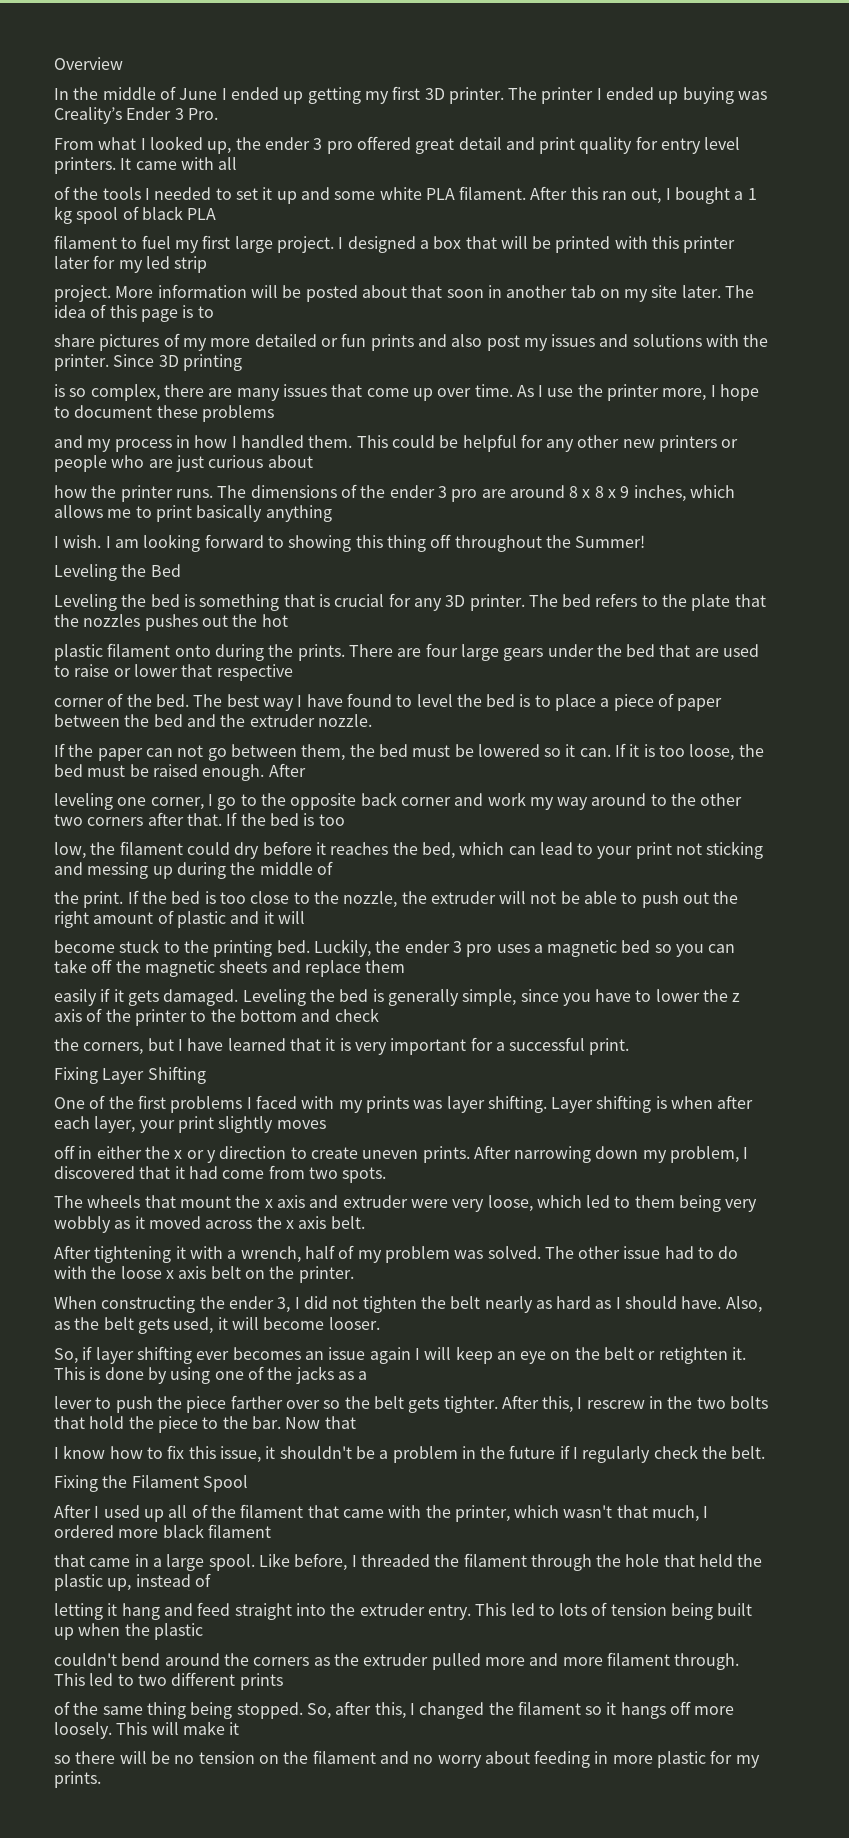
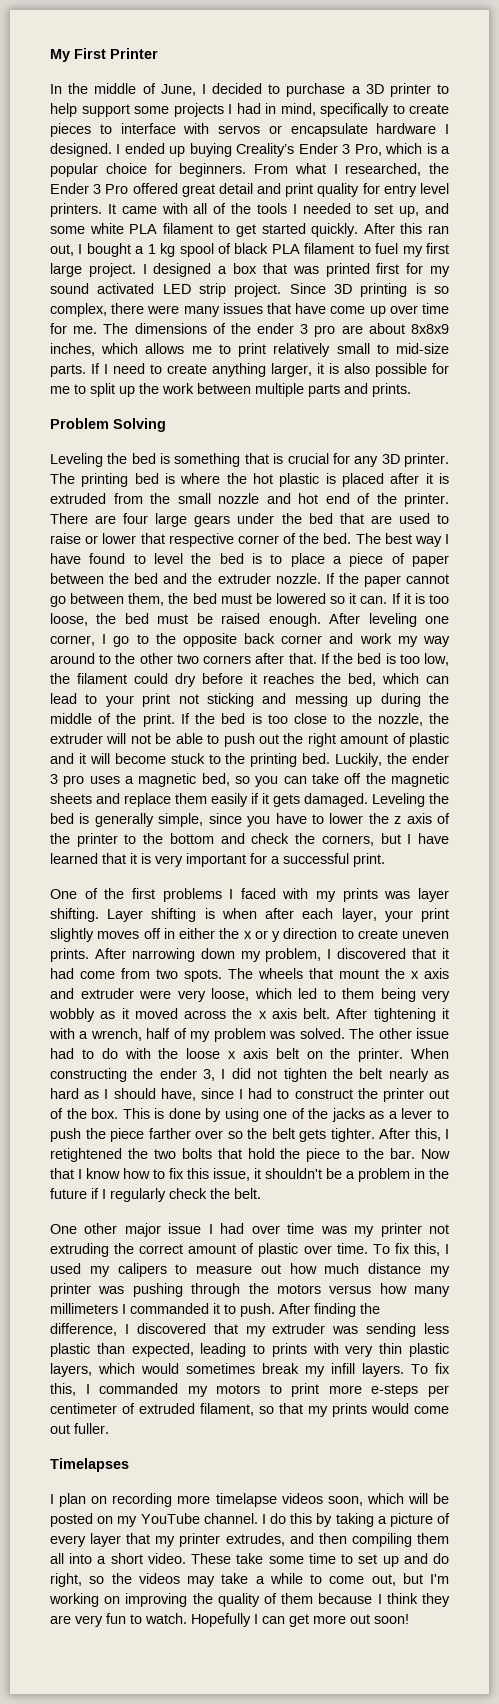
- Overview
+ My First Printer
- In the middle of June I ended up getting my first 3D printer. The printer I ended up buying was Creality’s Ender 3 Pro.
- From what I looked up, the ender 3 pro offered great detail and print quality for entry level printers.
+ In the middle of June, I decided to purchase a 3D printer to help support some projects I had in mind, specifically to create pieces to interface with servos or encapsulate hardware I designed. I ended up buying Creality’s Ender 3 Pro, which is a popular choice for beginners. From what I researched, the Ender 3 Pro offered great detail and print quality for entry level printers.
- It came with all
- of the tools I needed to set it up and some white PLA filament.
+ It came with all of the tools I needed to set up, and some white PLA filament to get started quickly.
- After this ran out, I bought a 1 kg spool of black PLA
- filament to fuel my first large project.
+ After this ran out, I bought a 1 kg spool of black PLA filament to fuel my first large project.
- I designed a box that will be printed with this printer later for my led strip
- project. More information will be posted about that soon in another tab on my site later. The idea of this page is to
- share pictures of my more detailed or fun prints and also post my issues and solutions with the printer.
+ I designed a box that was printed first for my sound activated LED strip project.
- Since 3D printing
- is so complex, there are many issues that come up over time. As I use the printer more, I hope to document these problems
- and my process in how I handled them. This could be helpful for any other new printers or people who are just curious about
- how the printer runs.
+ Since 3D printing is so complex, there were many issues that have come up over time for me.
- The dimensions of the ender 3 pro are around 8 x 8 x 9 inches, which allows me to print basically anything
- I wish. I am looking forward to showing this thing off throughout the Summer!
- Leveling the Bed
+ The dimensions of the ender 3 pro are about 8x8x9 inches, which allows me to print relatively small to mid-size parts. If I need to create anything larger, it is also possible for me to split up the work between multiple parts and prints.
+ Problem Solving
- The bed refers to the plate that the nozzles pushes out the hot
- plastic filament onto during the prints.
+ The printing bed is where the hot plastic is placed after it is extruded from the small nozzle and hot end of the printer.
- There are four large gears under the bed that are used to raise or lower that respective
- corner of the bed.
+ There are four large gears under the bed that are used to raise or lower that respective corner of the bed.
- The best way I have found to level the bed is to place a piece of paper between the bed and the extruder nozzle.
- If the paper can not go between them, the bed must be lowered so it can.
+ The best way I have found to level the bed is to place a piece of paper between the bed and the extruder nozzle. If the paper cannot go between them, the bed must be lowered so it can.
- If it is too loose, the bed must be raised enough. After
- leveling one corner, I go to the opposite back corner and work my way around to the other two corners after that. If the bed is too
- low, the filament could dry before it reaches the bed, which can lead to your print not sticking and messing up during the middle of
- the print.
+ If it is too loose, the bed must be raised enough. After leveling one corner, I go to the opposite back corner and work my way around to the other two corners after that. If the bed is too low, the filament could dry before it reaches the bed, which can lead to your print not sticking and messing up during the middle of the print.
- If the bed is too close to the nozzle, the extruder will not be able to push out the right amount of plastic and it will
- become stuck to the printing bed.
+ If the bed is too close to the nozzle, the extruder will not be able to push out the right amount of plastic and it will become stuck to the printing bed.
- Luckily, the ender 3 pro uses a magnetic bed so you can take off the magnetic sheets and replace them
- easily if it gets damaged.
+ Luckily, the ender 3 pro uses a magnetic bed, so you can take off the magnetic sheets and replace them easily if it gets damaged.
- Leveling the bed is generally simple, since you have to lower the z axis of the printer to the bottom and check
- the corners, but I have learned that it is very important for a successful print.
+ Leveling the bed is generally simple, since you have to lower the z axis of the printer to the bottom and check the corners, but I have learned that it is very important for a successful print.
- Fixing Layer Shifting
- Layer shifting is when after each layer, your print slightly moves
- off in either the x or y direction to create uneven prints.
+ Layer shifting is when after each layer, your print slightly moves off in either the x or y direction to create uneven prints.
- After narrowing down my problem, I discovered that it had come from two spots.
- The wheels that mount the x axis and extruder were very loose, which led to them being very wobbly as it moved across the x axis belt.
- After tightening it with a wrench, half of my problem was solved.
+ After narrowing down my problem, I discovered that it had come from two spots. The wheels that mount the x axis and extruder were very loose, which led to them being very wobbly as it moved across the x axis belt. After tightening it with a wrench, half of my problem was solved.
- The other issue had to do with the loose x axis belt on the printer.
- When constructing the ender 3, I did not tighten the belt nearly as hard as I should have. Also, as the belt gets used, it will become looser.
- So, if layer shifting ever becomes an issue again I will keep an eye on the belt or retighten it.
+ The other issue had to do with the loose x axis belt on the printer. When constructing the ender 3, I did not tighten the belt nearly as hard as I should have, since I had to construct the printer out of the box.
- This is done by using one of the jacks as a
- lever to push the piece farther over so the belt gets tighter.
+ This is done by using one of the jacks as a lever to push the piece farther over so the belt gets tighter.
- After this, I rescrew in the two bolts that hold the piece to the bar.
+ After this, I retightened the two bolts that hold the piece to the bar.
- Now that
- I know how to fix this issue, it shouldn't be a problem in the future if I regularly check the belt.
+ Now that I know how to fix this issue, it shouldn't be a problem in the future if I regularly check the belt.
- Fixing the Filament Spool
- After I used up all of the filament that came with the printer, which wasn't that much, I ordered more black filament
- that came in a large spool. Like before, I threaded the filament through the hole that held the plastic up, instead of
- letting it hang and feed straight into the extruder entry. This led to lots of tension being built up when the plastic
- couldn't bend around the corners as the extruder pulled more and more filament through. This led to two different prints
- of the same thing being stopped. So, after this, I changed the filament so it hangs off more loosely. This will make it
- so there will be no tension on the filament and no worry about feeding in more plastic for my prints.
+ One other major issue I had over time was my printer not extruding the correct amount of plastic over time. To fix this, I used my calipers to measure out how much distance my printer was pushing through the motors versus how many millimeters I commanded it to push. After finding the difference, I discovered that my extruder was sending less plastic than expected, leading to prints with very thin plastic layers, which would sometimes break my infill layers. To fix this, I commanded my motors to print more e-steps per centimeter of extruded filament, so that my prints would come out fuller.
+ Timelapses
+ I plan on recording more timelapse videos soon, which will be posted on my YouTube channel. I do this by taking a picture of every layer that my printer extrudes, and then compiling them all into a short video. These take some time to set up and do right, so the videos may take a while to come out, but I'm working on improving the quality of them because I think they are very fun to watch. Hopefully I can get more out soon!

